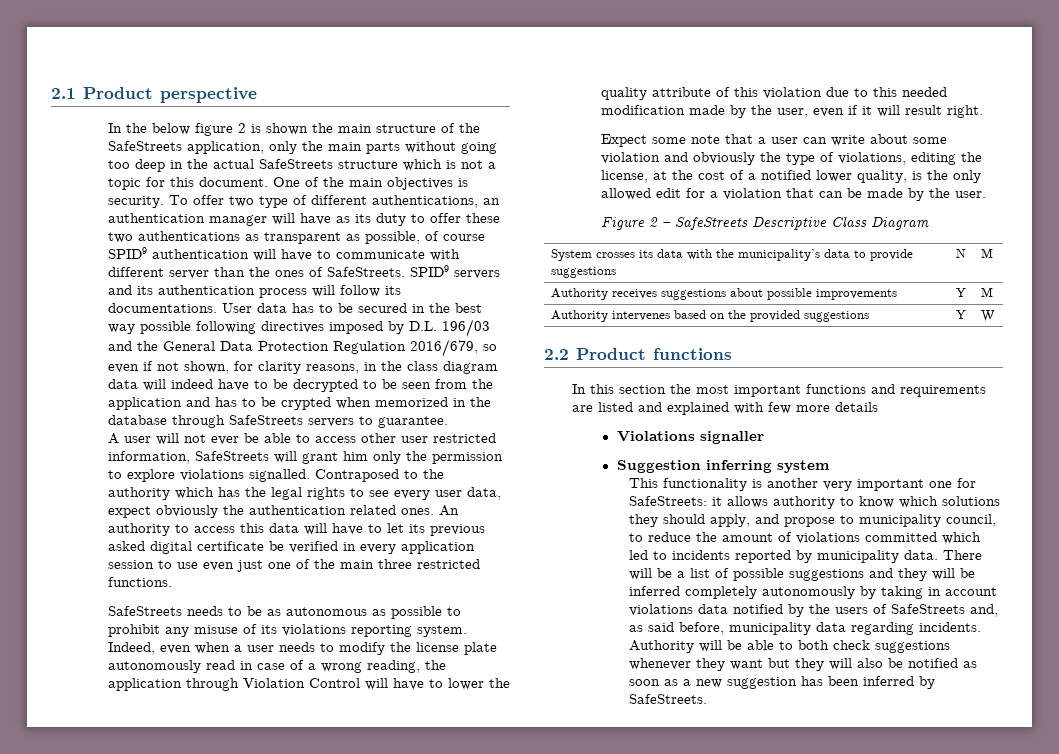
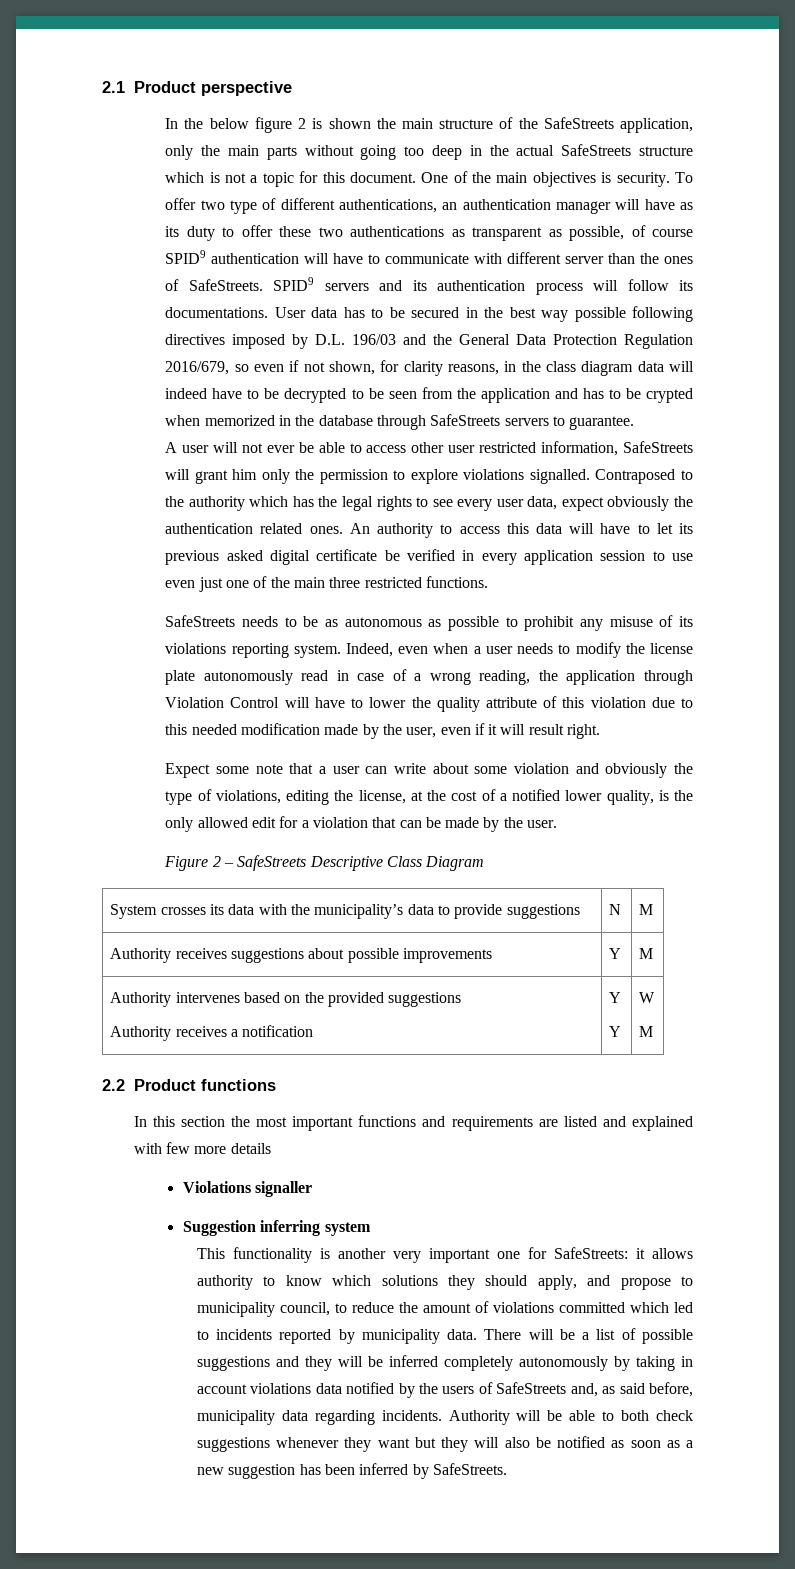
- Authority intervenes based on the provided suggestions | Y | W
+ Authority intervenes based on the provided suggestions
+ Authority receives a notification | Y
+ Y | W
+ M

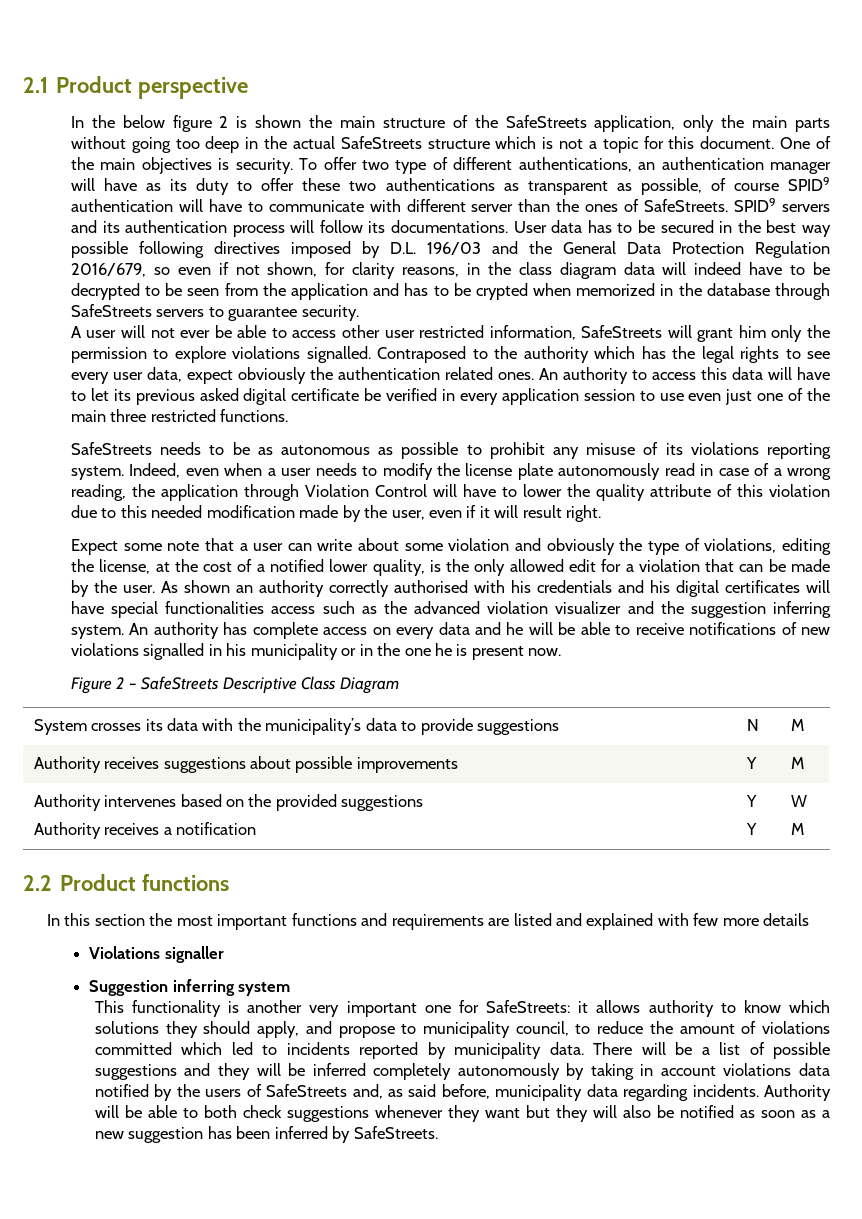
- User data has to be secured in the best way possible following directives imposed by D.L. 196/03 and the General Data Protection Regulation 2016/679, so even if not shown, for clarity reasons, in the class diagram data will indeed have to be decrypted to be seen from the application and has to be crypted when memorized in the database through SafeStreets servers to guarantee.
+ User data has to be secured in the best way possible following directives imposed by D.L. 196/03 and the General Data Protection Regulation 2016/679, so even if not shown, for clarity reasons, in the class diagram data will indeed have to be decrypted to be seen from the application and has to be crypted when memorized in the database through SafeStreets servers to guarantee security.
+ As shown an authority correctly authorised with his credentials and his digital certificates will have special functionalities access such as the advanced violation visualizer and the suggestion inferring system. An authority has complete access on every data and he will be able to receive notifications of new violations signalled in his municipality or in the one he is present now.

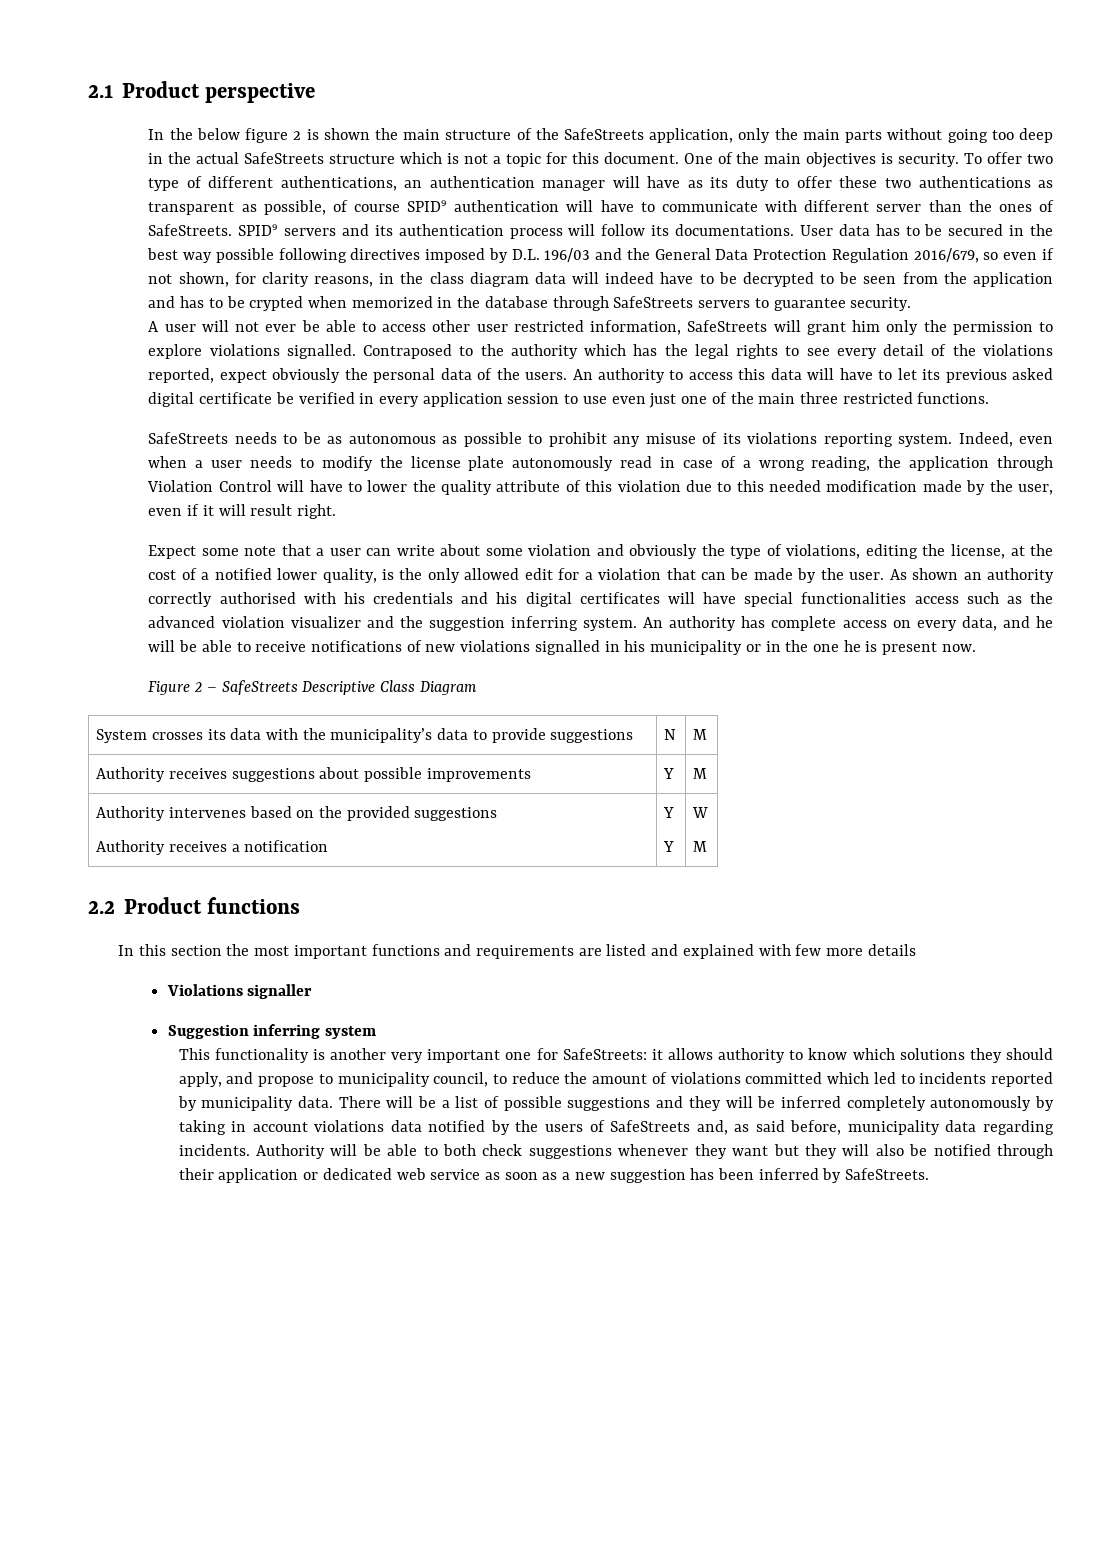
- Contraposed to the authority which has the legal rights to see every user data, expect obviously the authentication related ones.
+ Contraposed to the authority which has the legal rights to see every detail of the violations reported, expect obviously the personal data of the users.
- An authority has complete access on every data and he will be able to receive notifications of new violations signalled in his municipality or in the one he is present now.
+ An authority has complete access on every data, and he will be able to receive notifications of new violations signalled in his municipality or in the one he is present now.
- Authority will be able to both check suggestions whenever they want but they will also be notified as soon as a new suggestion has been inferred by SafeStreets.
+ Authority will be able to both check suggestions whenever they want but they will also be notified through their application or dedicated web service as soon as a new suggestion has been inferred by SafeStreets.

